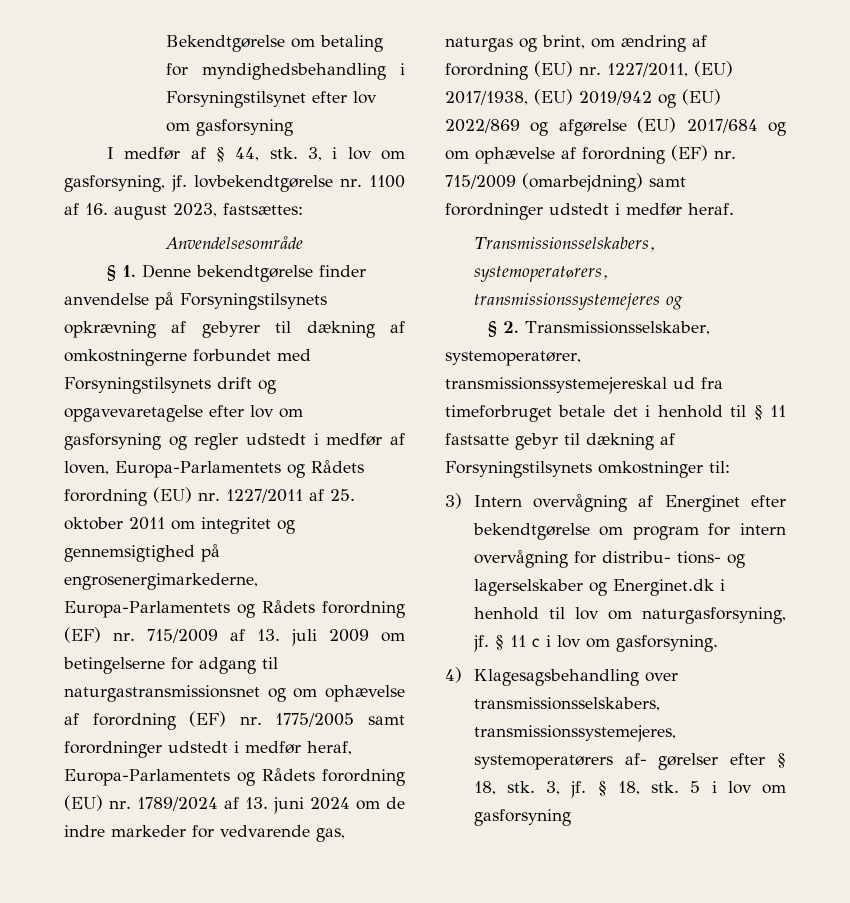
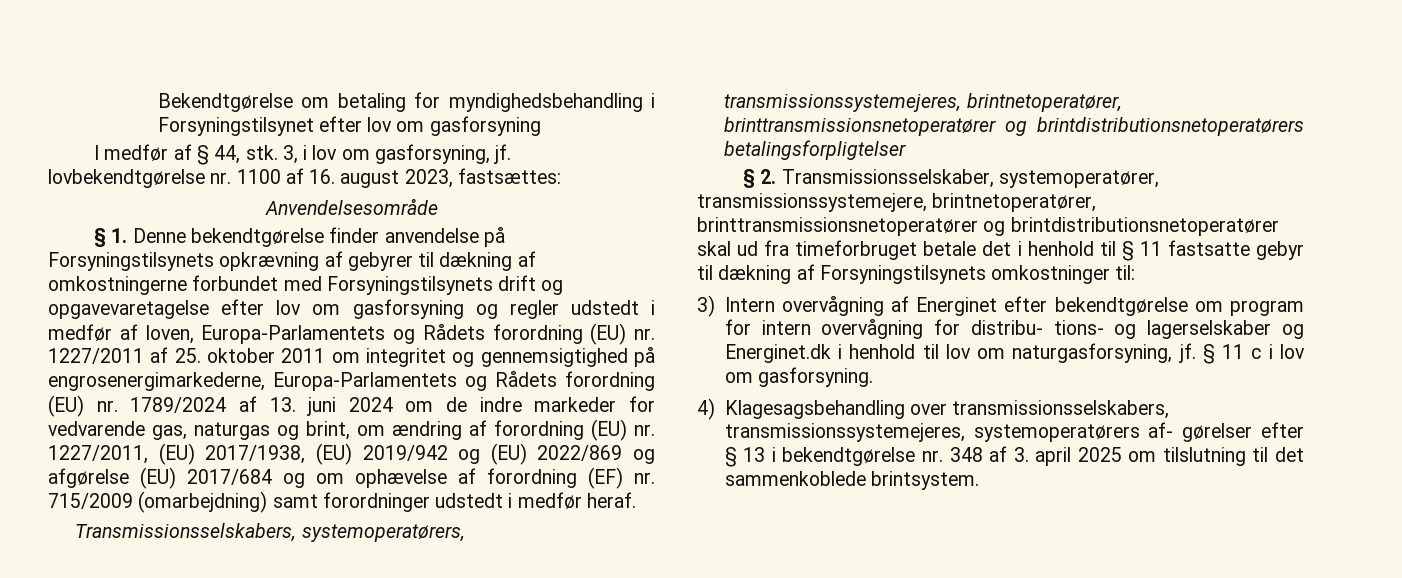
- § 1. Denne bekendtgørelse finder anvendelse på Forsyningstilsynets opkrævning af gebyrer til dækning af omkostningerne forbundet med Forsyningstilsynets drift og opgavevaretagelse efter lov om gasforsyning og regler udstedt i medfør af loven, Europa-Parlamentets og Rådets forordning (EU) nr. 1227/2011 af 25. oktober 2011 om integritet og gennemsigtighed på engrosenergimarkederne, Europa-Parlamentets og Rådets forordning (EF) nr. 715/2009 af 13. juli 2009 om betingelserne for adgang til naturgastransmissionsnet og om ophævelse af forordning (EF) nr. 1775/2005 samt forordninger udstedt i medfør heraf, Europa-Parlamentets og Rådets forordning (EU) nr. 1789/2024 af 13. juni 2024 om de indre markeder for vedvarende gas, naturgas og brint, om ændring af forordning (EU) nr. 1227/2011, (EU) 2017/1938, (EU) 2019/942 og (EU) 2022/869 og afgørelse (EU) 2017/684 og om ophævelse af forordning (EF) nr. 715/2009 (omarbejdning) samt forordninger udstedt i medfør heraf.
+ § 1. Denne bekendtgørelse finder anvendelse på Forsyningstilsynets opkrævning af gebyrer til dækning af omkostningerne forbundet med Forsyningstilsynets drift og opgavevaretagelse efter lov om gasforsyning og regler udstedt i medfør af loven, Europa-Parlamentets og Rådets forordning (EU) nr. 1227/2011 af 25. oktober 2011 om integritet og gennemsigtighed på engrosenergimarkederne, Europa-Parlamentets og Rådets forordning (EU) nr. 1789/2024 af 13. juni 2024 om de indre markeder for vedvarende gas, naturgas og brint, om ændring af forordning (EU) nr. 1227/2011, (EU) 2017/1938, (EU) 2019/942 og (EU) 2022/869 og afgørelse (EU) 2017/684 og om ophævelse af forordning (EF) nr. 715/2009 (omarbejdning) samt forordninger udstedt i medfør heraf.
- Transmissionsselskabers, systemoperatørers, transmissionssystemejeres og
+ Transmissionsselskabers, systemoperatørers, transmissionssystemejeres, brintnetoperatører, brinttransmissionsnetoperatører og brintdistributionsnetoperatørers betalingsforpligtelser
- § 2. Transmissionsselskaber, systemoperatører, transmissionssystemejereskal ud fra timeforbruget betale det i henhold til § 11 fastsatte gebyr til dækning af Forsyningstilsynets omkostninger til:
+ § 2. Transmissionsselskaber, systemoperatører, transmissionssystemejere, brintnetoperatører, brinttransmissionsnetoperatører og brintdistributionsnetoperatører skal ud fra timeforbruget betale det i henhold til § 11 fastsatte gebyr til dækning af Forsyningstilsynets omkostninger til:
- 4) Klagesagsbehandling over transmissionsselskabers, transmissionssystemejeres, systemoperatørers af- gørelser efter § 18, stk. 3, jf. § 18, stk. 5 i lov om gasforsyning
+ 4) Klagesagsbehandling over transmissionsselskabers, transmissionssystemejeres, systemoperatørers af- gørelser efter § 13 i bekendtgørelse nr. 348 af 3. april 2025 om tilslutning til det sammenkoblede brintsystem.

